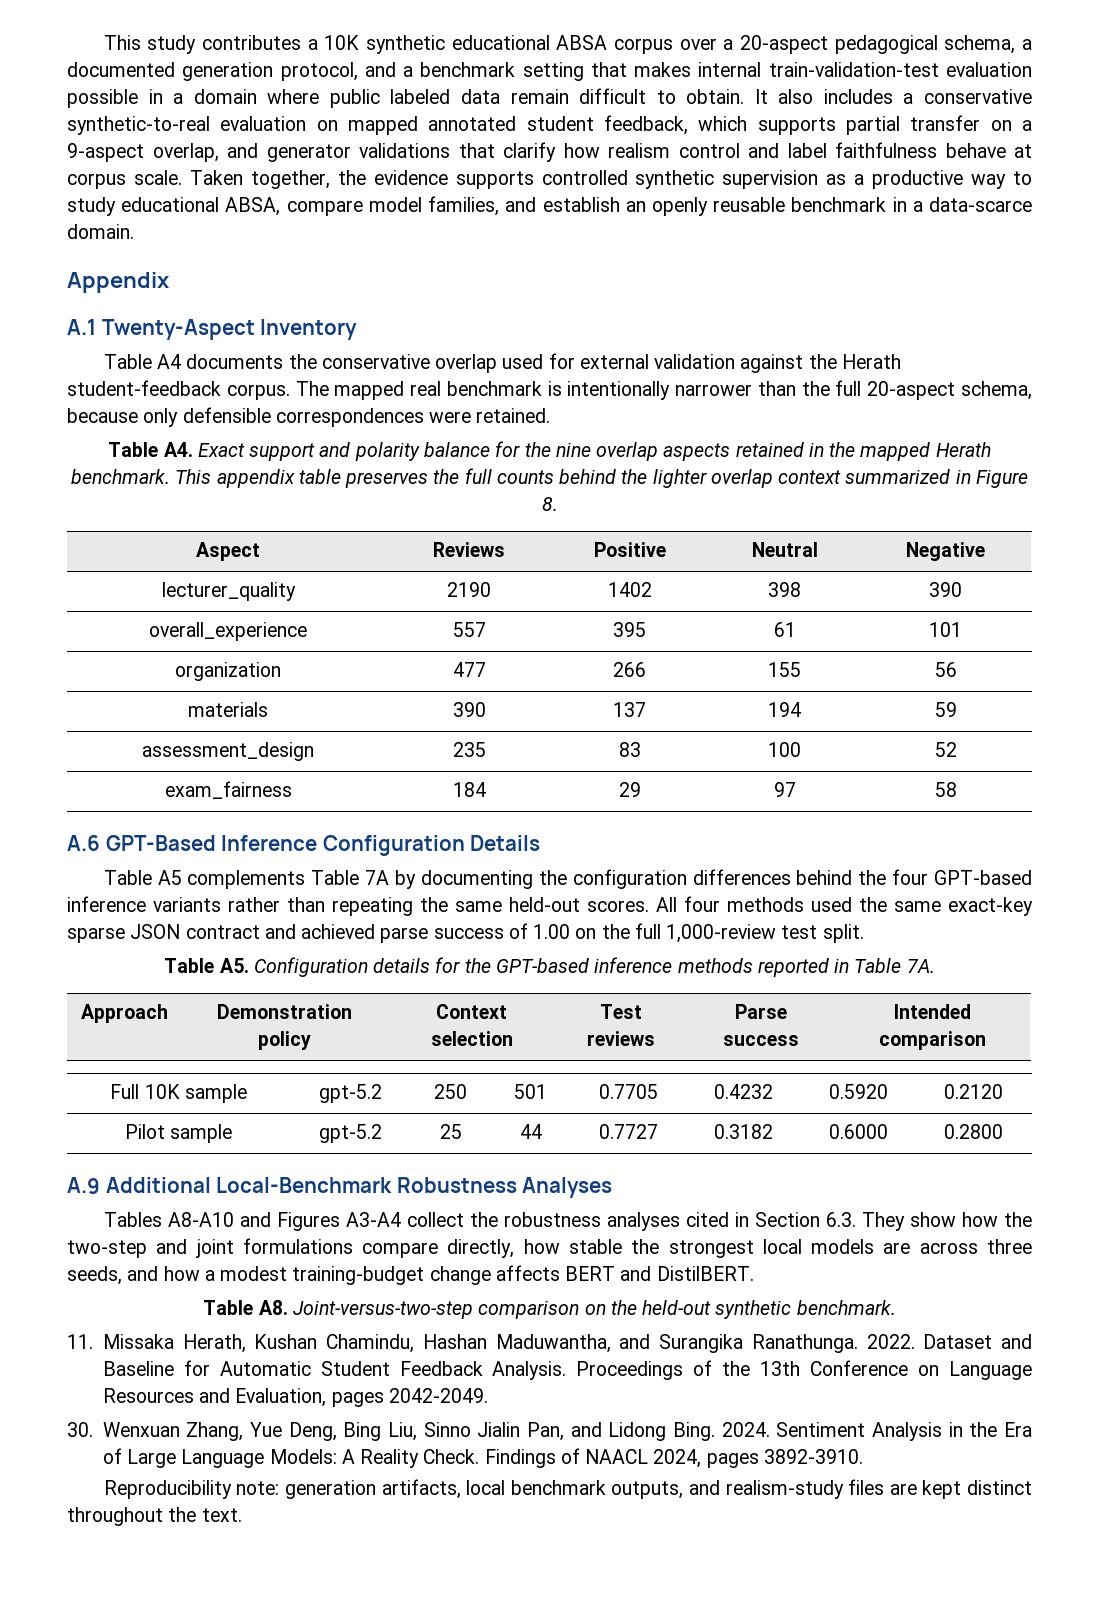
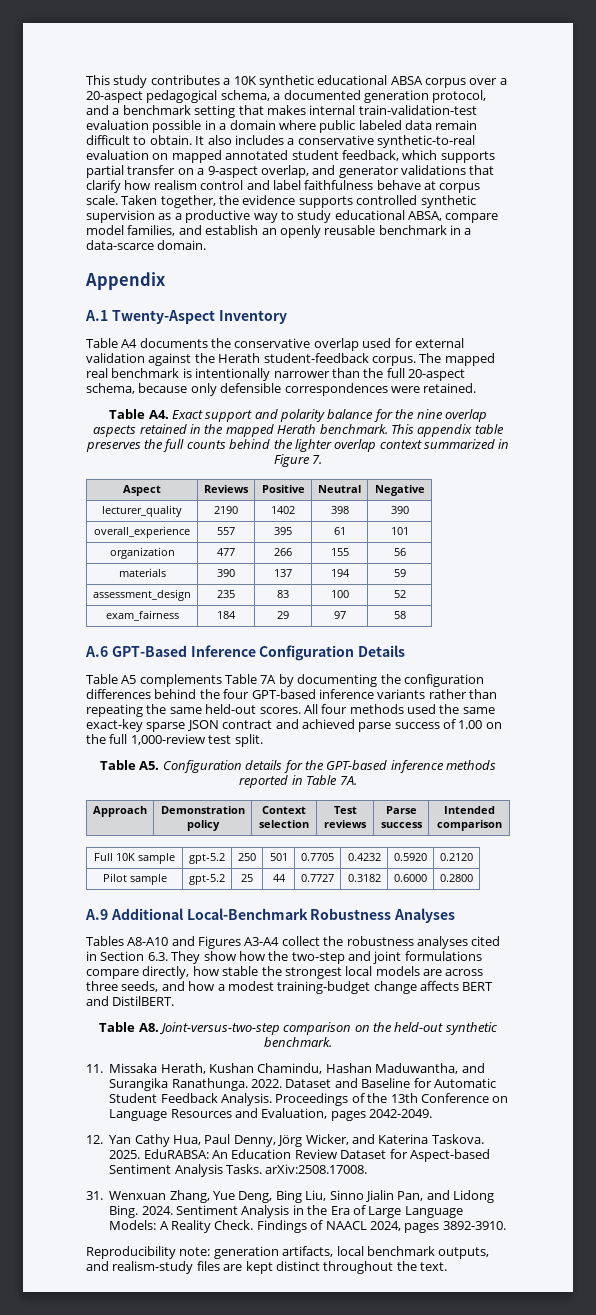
- This appendix table preserves the full counts behind the lighter overlap context summarized in Figure 8.
+ This appendix table preserves the full counts behind the lighter overlap context summarized in Figure 7.
- 30. Wenxuan Zhang, Yue Deng, Bing Liu, Sinno Jialin Pan, and Lidong Bing.
+ 12. Yan Cathy Hua, Paul Denny, Jörg Wicker, and Katerina Taskova. 2025. EduRABSA: An Education Review Dataset for Aspect-based Sentiment Analysis Tasks. arXiv:2508.17008.
+ 31. Wenxuan Zhang, Yue Deng, Bing Liu, Sinno Jialin Pan, and Lidong Bing.

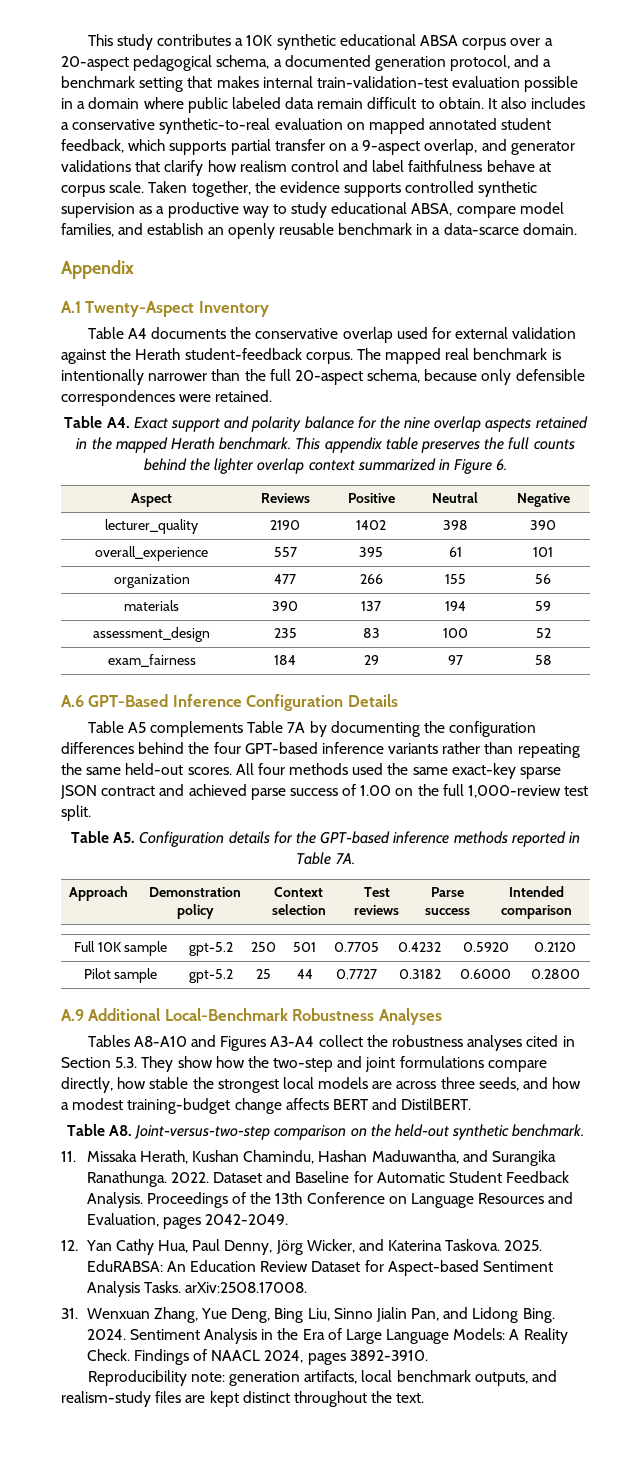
- This appendix table preserves the full counts behind the lighter overlap context summarized in Figure 7.
+ This appendix table preserves the full counts behind the lighter overlap context summarized in Figure 6.
- Tables A8-A10 and Figures A3-A4 collect the robustness analyses cited in Section 6.3. They show how the two-step and joint formulations compare directly, how stable the strongest local models are across three seeds, and how a modest training-budget change affects BERT and DistilBERT.
+ Tables A8-A10 and Figures A3-A4 collect the robustness analyses cited in Section 5.3. They show how the two-step and joint formulations compare directly, how stable the strongest local models are across three seeds, and how a modest training-budget change affects BERT and DistilBERT.

